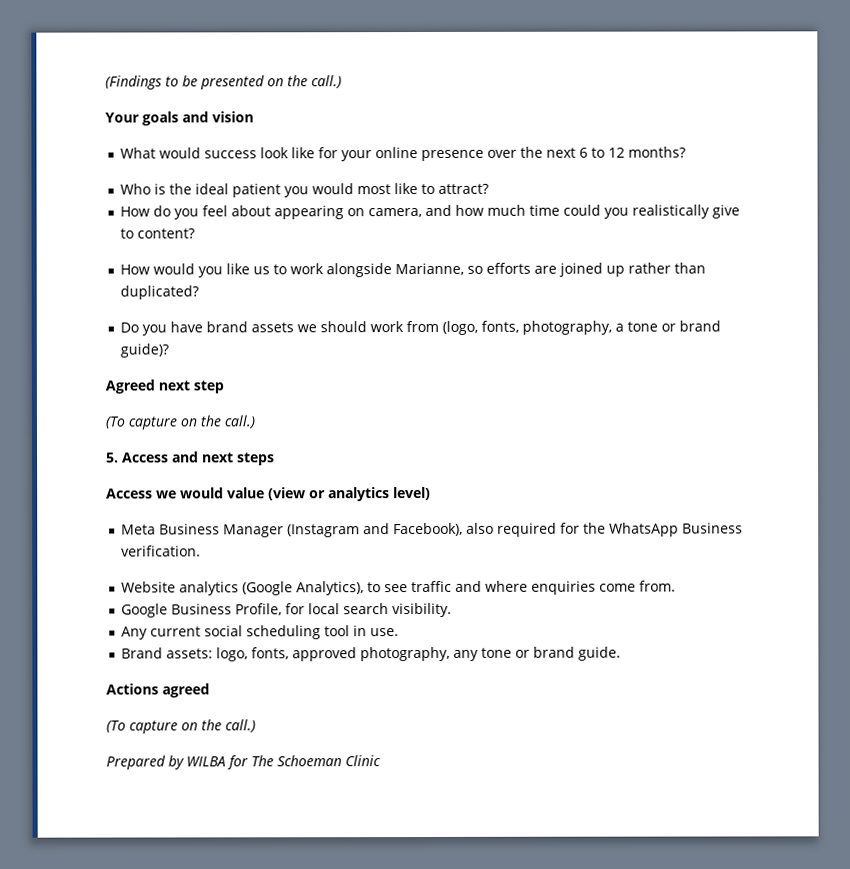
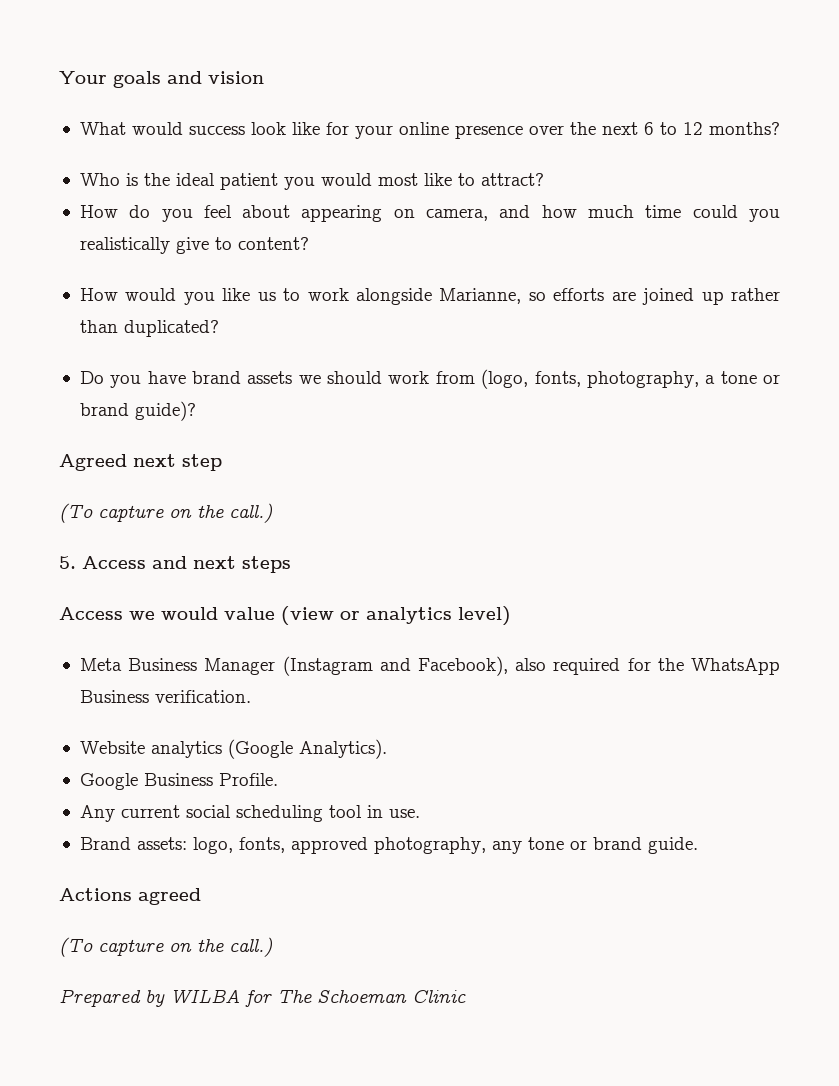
- (Findings to be presented on the call.)
- Website analytics (Google Analytics), to see traffic and where enquiries come from.
- Google Business Profile, for local search visibility.
+ Website analytics (Google Analytics).
+ Google Business Profile.

